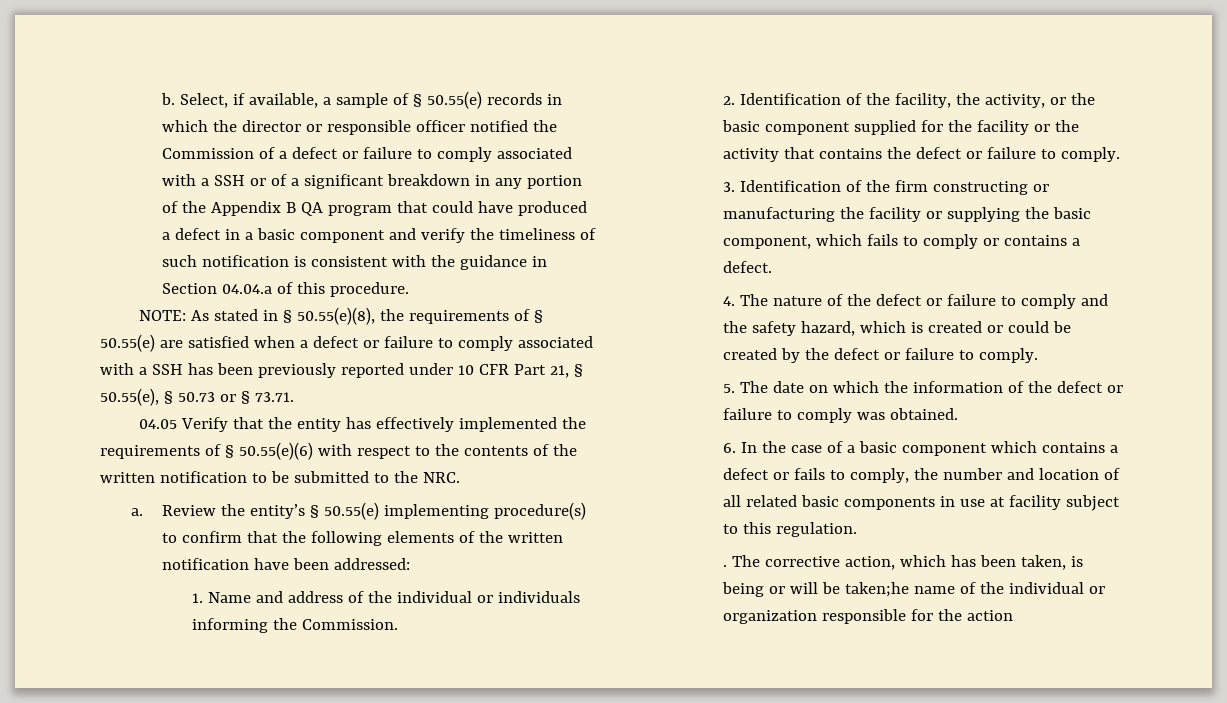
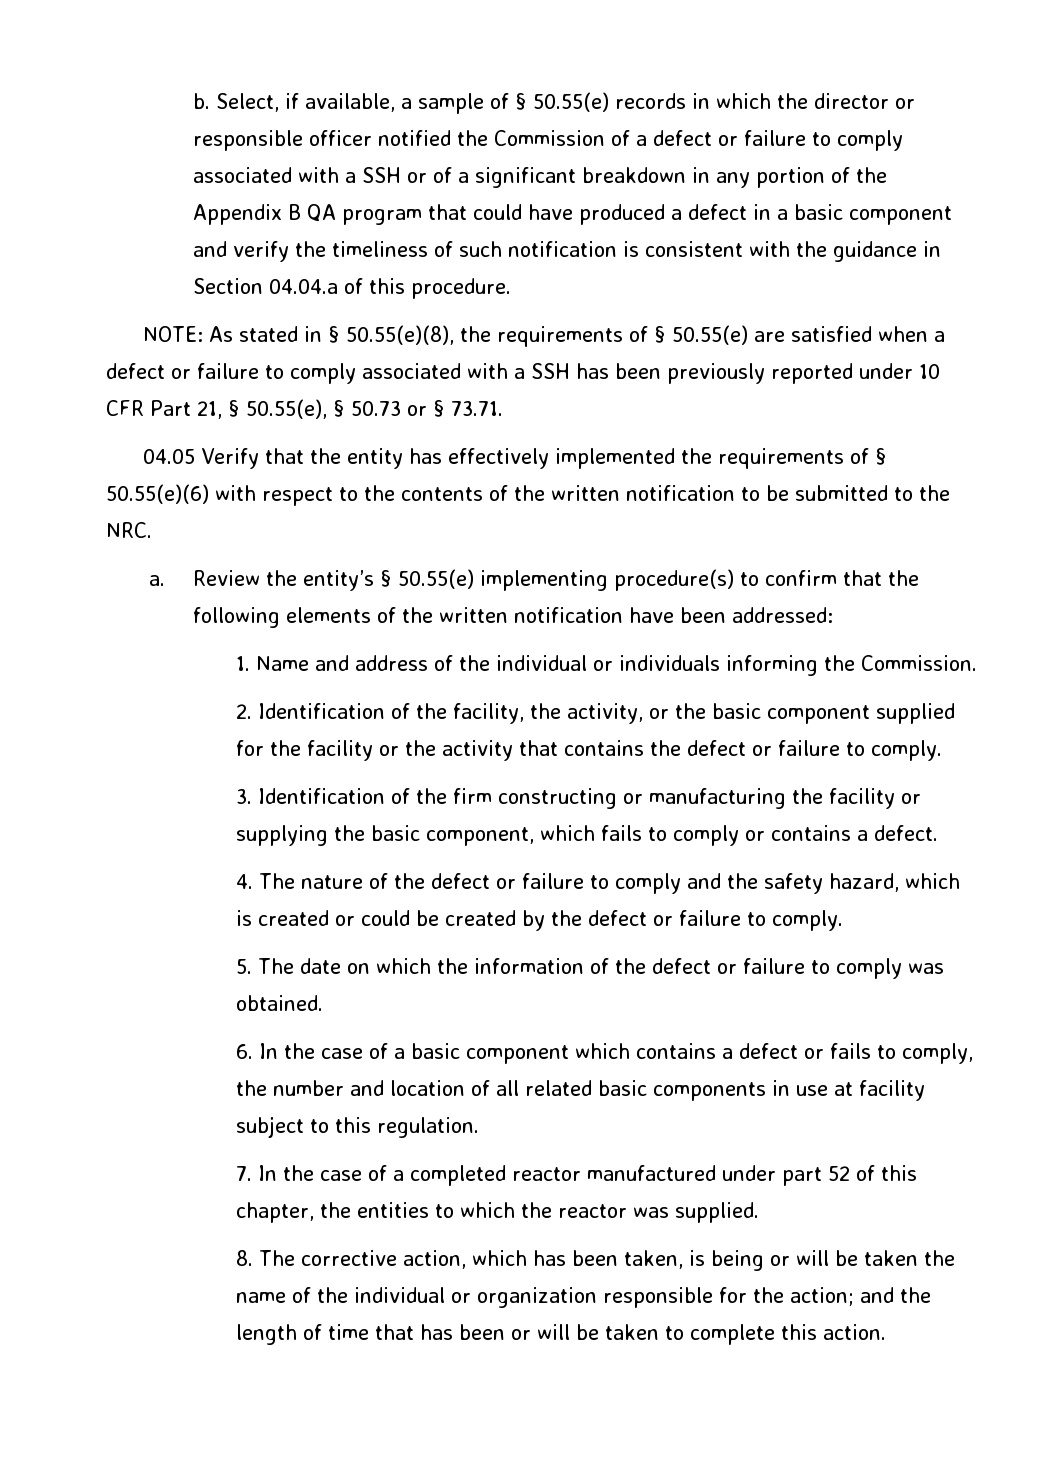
- . The corrective action, which has been taken, is being or will be taken;he name of the individual or organization responsible for the action
+ 7. In the case of a completed reactor manufactured under part 52 of this chapter, the entities to which the reactor was supplied.
+ 8. The corrective action, which has been taken, is being or will be taken the name of the individual or organization responsible for the action; and the length of time that has been or will be taken to complete this action.

